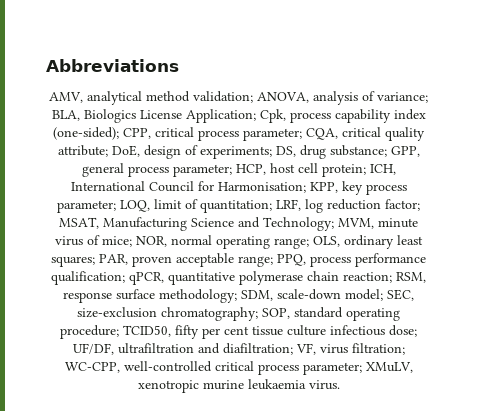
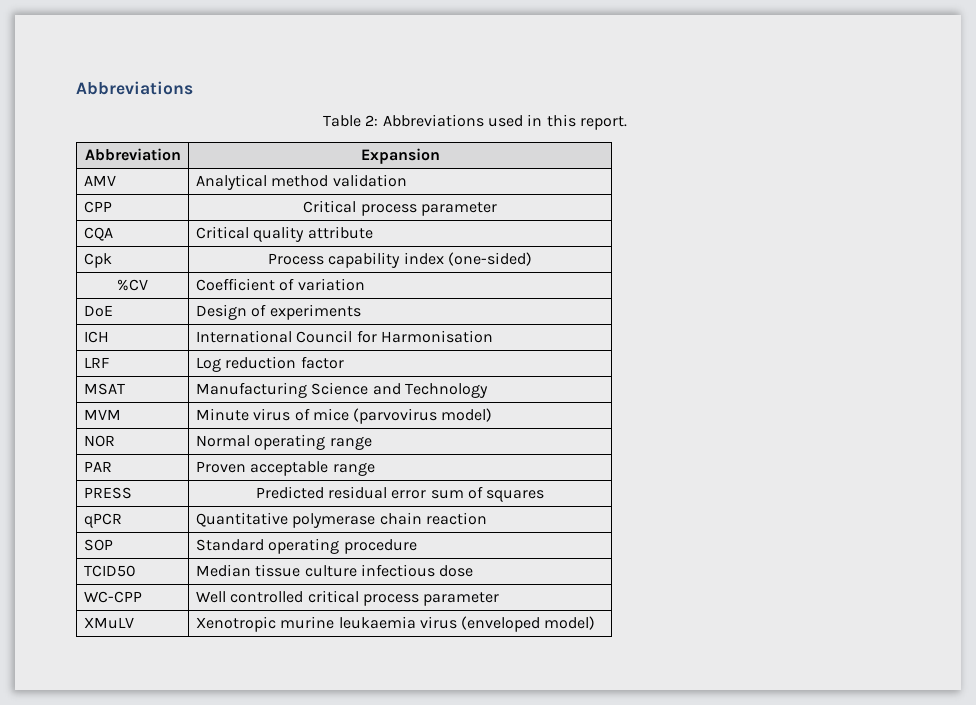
- AMV, analytical method validation; ANOVA, analysis of variance; BLA, Biologics License Application; Cpk, process capability index (one-sided); CPP, critical process parameter; CQA, critical quality attribute; DoE, design of experiments; DS, drug substance; GPP, general process parameter; HCP, host cell protein; ICH, International Council for Harmonisation; KPP, key process parameter; LOQ, limit of quantitation; LRF, log reduction factor; MSAT, Manufacturing Science and Technology; MVM, minute virus of mice; NOR, normal operating range; OLS, ordinary least squares; PAR, proven acceptable range; PPQ, process performance qualification; qPCR, quantitative polymerase chain reaction; RSM, response surface methodology; SDM, scale-down model; SEC, size-exclusion chromatography; SOP, standard operating procedure; TCID50, fifty per cent tissue culture infectious dose; UF/DF, ultrafiltration and diafiltration; VF, virus filtration; WC-CPP, well-controlled critical process parameter; XMuLV, xenotropic murine leukaemia virus.
+ Table 2: Abbreviations used in this report.
+ Abbreviation | Expansion
+ AMV | Analytical method validation
+ CPP | Critical process parameter
+ CQA | Critical quality attribute
+ Cpk | Process capability index (one-sided)
+ %CV | Coefficient of variation
+ DoE | Design of experiments
+ ICH | International Council for Harmonisation
+ LRF | Log reduction factor
+ MSAT | Manufacturing Science and Technology
+ MVM | Minute virus of mice (parvovirus model)
+ NOR | Normal operating range
+ PAR | Proven acceptable range
+ PRESS | Predicted residual error sum of squares
+ qPCR | Quantitative polymerase chain reaction
+ SOP | Standard operating procedure
+ TCID50 | Median tissue culture infectious dose
+ WC-CPP | Well controlled critical process parameter
+ XMuLV | Xenotropic murine leukaemia virus (enveloped model)

